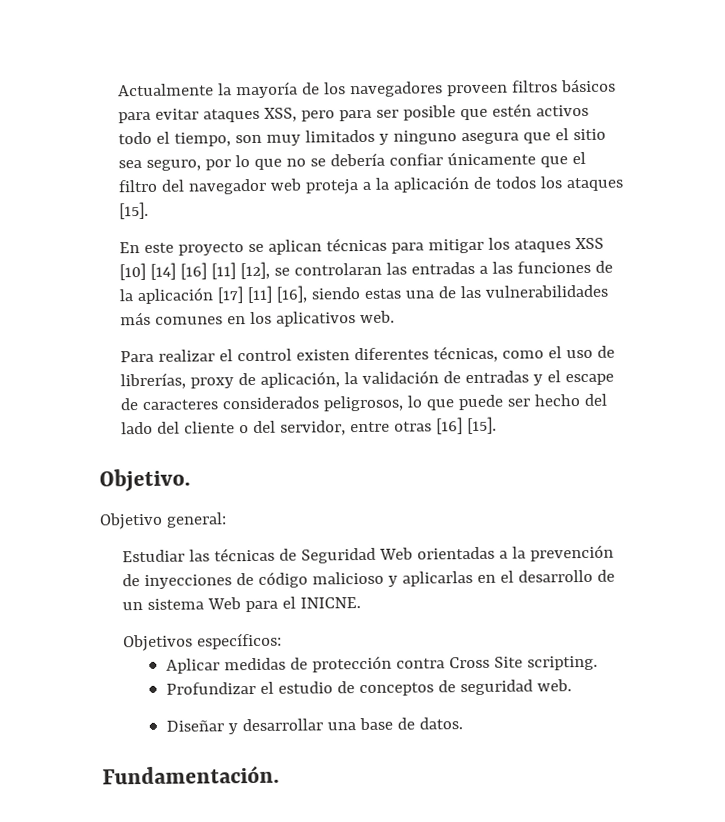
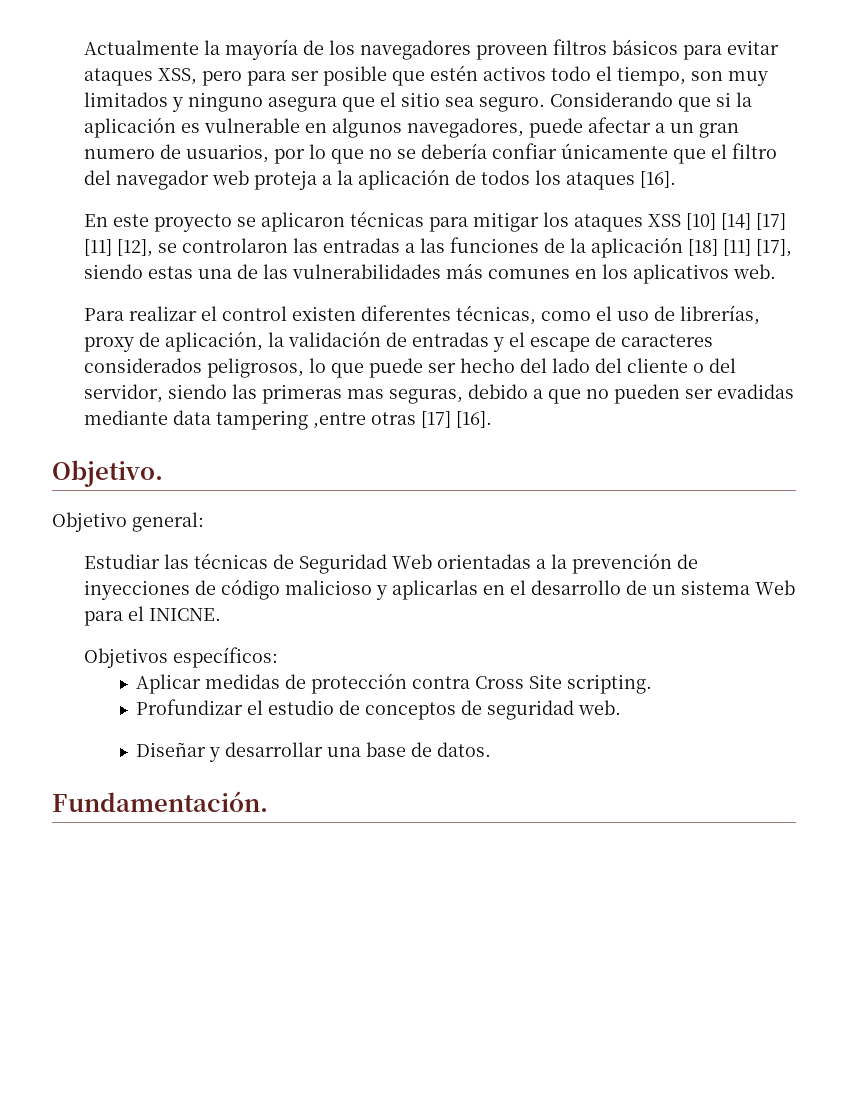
- Actualmente la mayoría de los navegadores proveen filtros básicos para evitar ataques XSS, pero para ser posible que estén activos todo el tiempo, son muy limitados y ninguno asegura que el sitio sea seguro, por lo que no se debería confiar únicamente que el filtro del navegador web proteja a la aplicación de todos los ataques [15].
+ Actualmente la mayoría de los navegadores proveen filtros básicos para evitar ataques XSS, pero para ser posible que estén activos todo el tiempo, son muy limitados y ninguno asegura que el sitio sea seguro. Considerando que si la aplicación es vulnerable en algunos navegadores, puede afectar a un gran numero de usuarios, por lo que no se debería confiar únicamente que el filtro del navegador web proteja a la aplicación de todos los ataques [16].
- En este proyecto se aplican técnicas para mitigar los ataques XSS [10] [14] [16] [11] [12], se controlaran las entradas a las funciones de la aplicación [17] [11] [16], siendo estas una de las vulnerabilidades más comunes en los aplicativos web.
+ En este proyecto se aplicaron técnicas para mitigar los ataques XSS [10] [14] [17] [11] [12], se controlaron las entradas a las funciones de la aplicación [18] [11] [17], siendo estas una de las vulnerabilidades más comunes en los aplicativos web.
- Para realizar el control existen diferentes técnicas, como el uso de librerías, proxy de aplicación, la validación de entradas y el escape de caracteres considerados peligrosos, lo que puede ser hecho del lado del cliente o del servidor, entre otras [16] [15].
+ Para realizar el control existen diferentes técnicas, como el uso de librerías, proxy de aplicación, la validación de entradas y el escape de caracteres considerados peligrosos, lo que puede ser hecho del lado del cliente o del servidor, siendo las primeras mas seguras, debido a que no pueden ser evadidas mediante data tampering ,entre otras [17] [16].

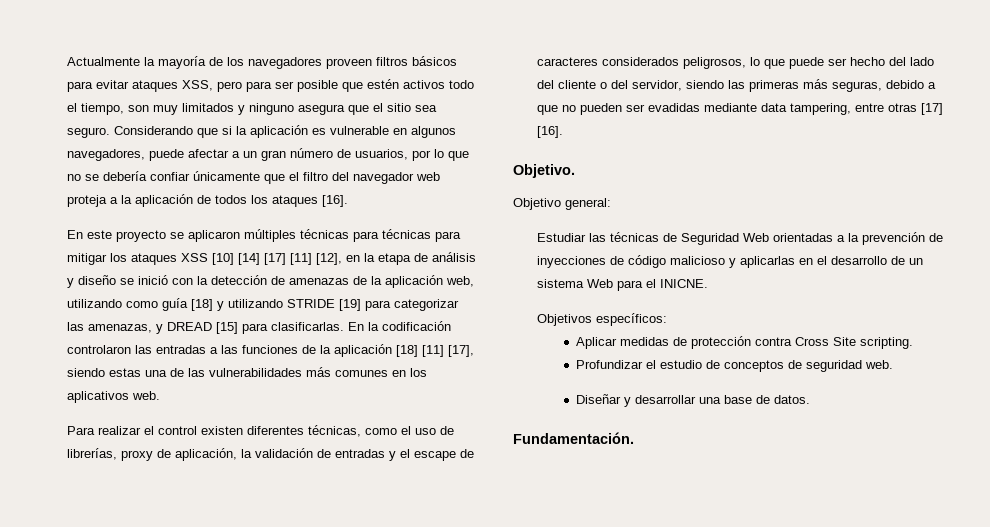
- Considerando que si la aplicación es vulnerable en algunos navegadores, puede afectar a un gran numero de usuarios, por lo que no se debería confiar únicamente que el filtro del navegador web proteja a la aplicación de todos los ataques [16].
+ Considerando que si la aplicación es vulnerable en algunos navegadores, puede afectar a un gran número de usuarios, por lo que no se debería confiar únicamente que el filtro del navegador web proteja a la aplicación de todos los ataques [16].
- En este proyecto se aplicaron técnicas para mitigar los ataques XSS [10] [14] [17] [11] [12], se controlaron las entradas a las funciones de la aplicación [18] [11] [17], siendo estas una de las vulnerabilidades más comunes en los aplicativos web.
+ En este proyecto se aplicaron múltiples técnicas para técnicas para mitigar los ataques XSS [10] [14] [17] [11] [12], en la etapa de análisis y diseño se inició con la detección de amenazas de la aplicación web, utilizando como guía [18] y utilizando STRIDE [19] para categorizar las amenazas, y DREAD [15] para clasificarlas. En la codificación controlaron las entradas a las funciones de la aplicación [18] [11] [17], siendo estas una de las vulnerabilidades más comunes en los aplicativos web.
- Para realizar el control existen diferentes técnicas, como el uso de librerías, proxy de aplicación, la validación de entradas y el escape de caracteres considerados peligrosos, lo que puede ser hecho del lado del cliente o del servidor, siendo las primeras mas seguras, debido a que no pueden ser evadidas mediante data tampering ,entre otras [17] [16].
+ Para realizar el control existen diferentes técnicas, como el uso de librerías, proxy de aplicación, la validación de entradas y el escape de caracteres considerados peligrosos, lo que puede ser hecho del lado del cliente o del servidor, siendo las primeras más seguras, debido a que no pueden ser evadidas mediante data tampering, entre otras [17] [16].

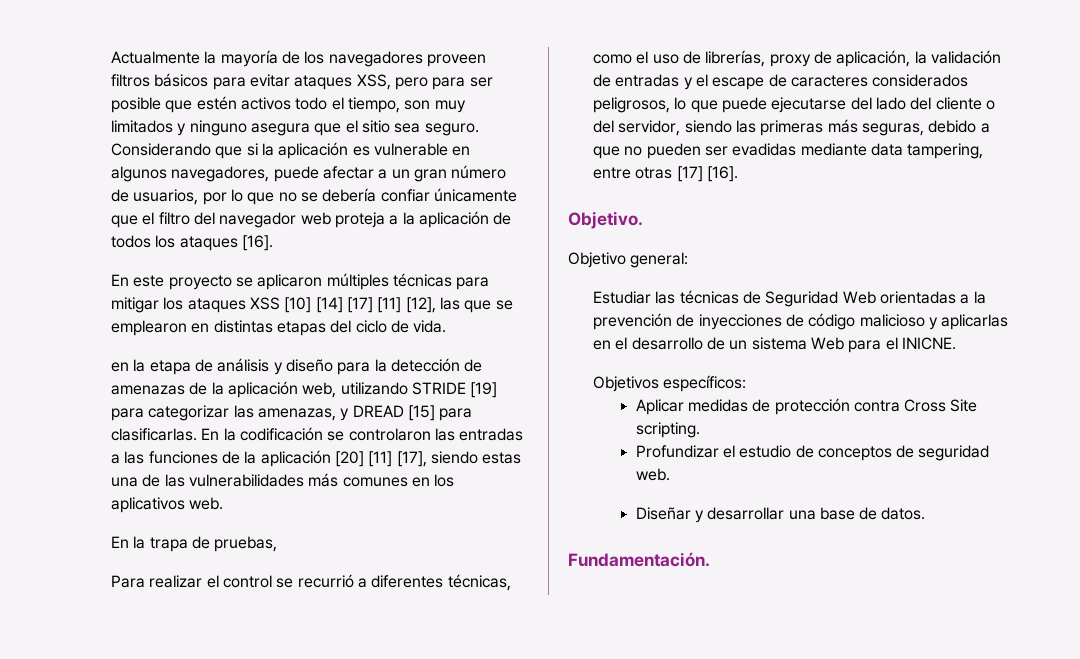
- En este proyecto se aplicaron múltiples técnicas para técnicas para mitigar los ataques XSS [10] [14] [17] [11] [12], en la etapa de análisis y diseño se inició con la detección de amenazas de la aplicación web, utilizando como guía [18] y utilizando STRIDE [19] para categorizar las amenazas, y DREAD [15] para clasificarlas.
+ En este proyecto se aplicaron múltiples técnicas para mitigar los ataques XSS [10] [14] [17] [11] [12], las que se emplearon en distintas etapas del ciclo de vida.
+ en la etapa de análisis y diseño para la detección de amenazas de la aplicación web, utilizando STRIDE [19] para categorizar las amenazas, y DREAD [15] para clasificarlas.
- En la codificación controlaron las entradas a las funciones de la aplicación [18] [11] [17], siendo estas una de las vulnerabilidades más comunes en los aplicativos web.
+ En la codificación se controlaron las entradas a las funciones de la aplicación [20] [11] [17], siendo estas una de las vulnerabilidades más comunes en los aplicativos web.
+ En la trapa de pruebas,
- Para realizar el control existen diferentes técnicas, como el uso de librerías, proxy de aplicación, la validación de entradas y el escape de caracteres considerados peligrosos, lo que puede ser hecho del lado del cliente o del servidor, siendo las primeras más seguras, debido a que no pueden ser evadidas mediante data tampering, entre otras [17] [16].
+ Para realizar el control se recurrió a diferentes técnicas, como el uso de librerías, proxy de aplicación, la validación de entradas y el escape de caracteres considerados peligrosos, lo que puede ejecutarse del lado del cliente o del servidor, siendo las primeras más seguras, debido a que no pueden ser evadidas mediante data tampering, entre otras [17] [16].

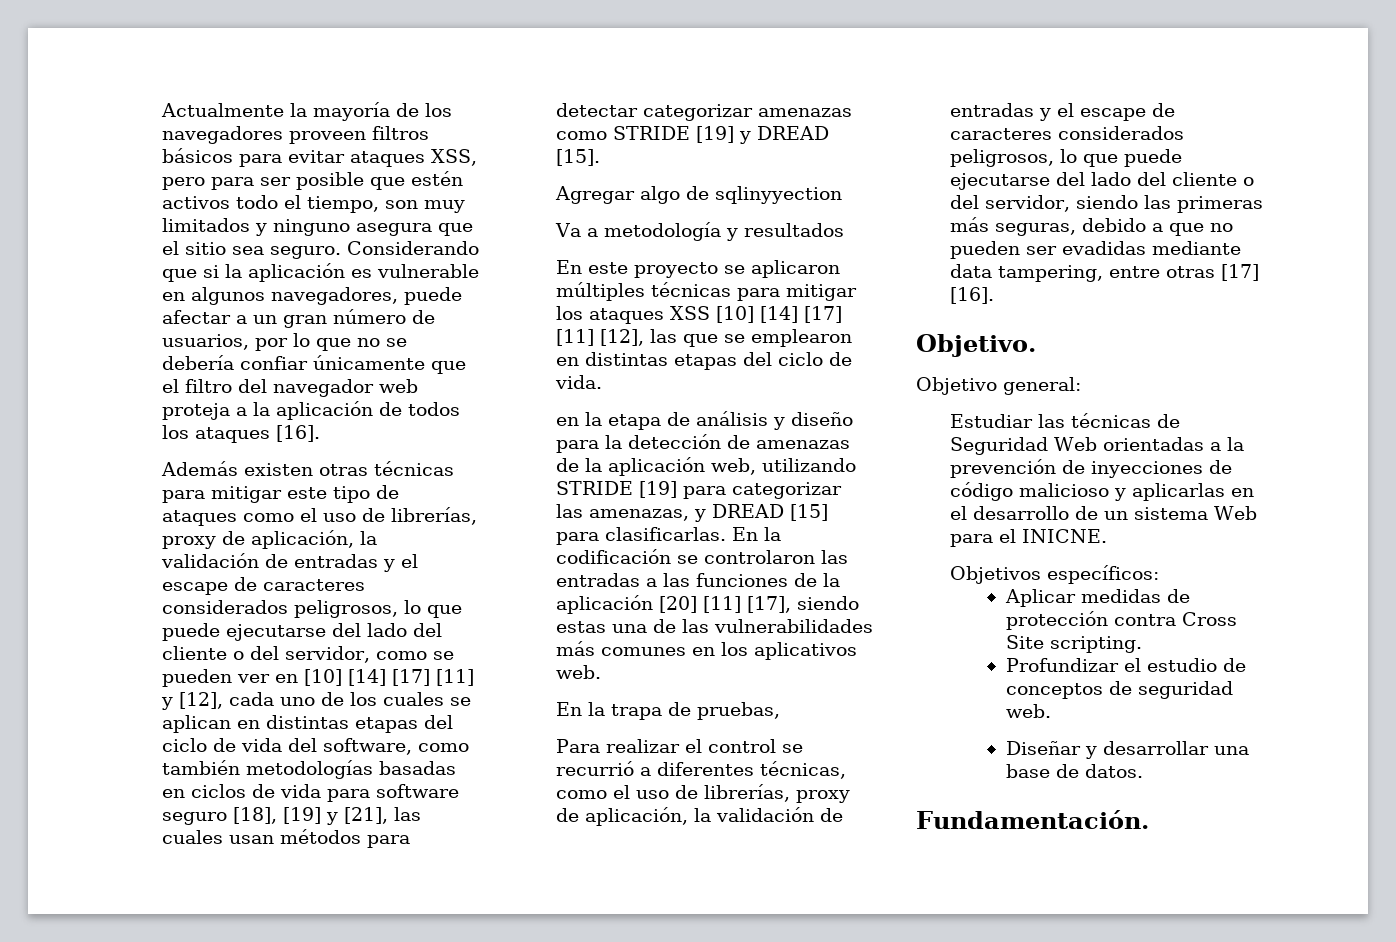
+ Además existen otras técnicas para mitigar este tipo de ataques como el uso de librerías, proxy de aplicación, la validación de entradas y el escape de caracteres considerados peligrosos, lo que puede ejecutarse del lado del cliente o del servidor, como se pueden ver en [10] [14] [17] [11] y [12], cada uno de los cuales se aplican en distintas etapas del ciclo de vida del software, como también metodologías basadas en ciclos de vida para software seguro [18], [19] y [21], las cuales usan métodos para detectar categorizar amenazas como STRIDE [19] y DREAD [15].
+ Agregar algo de sqlinyyection
+ Va a metodología y resultados

